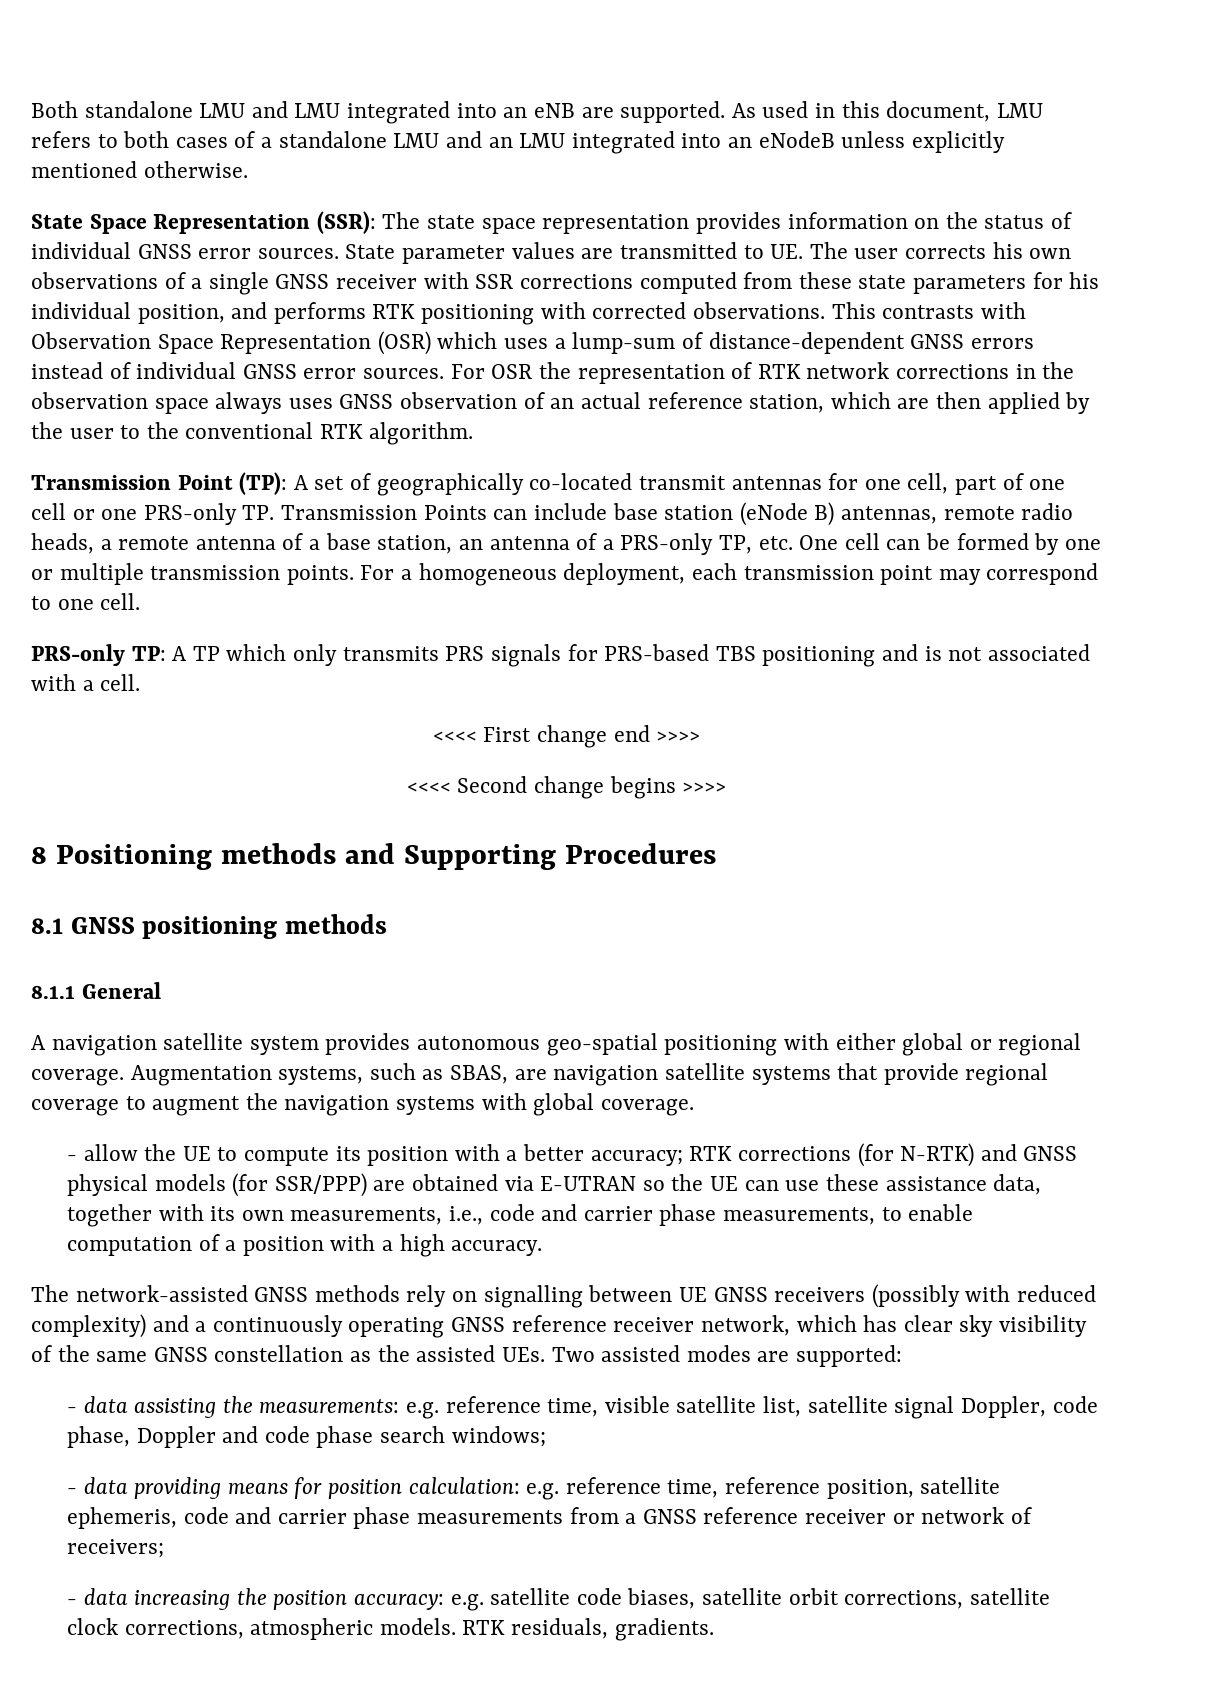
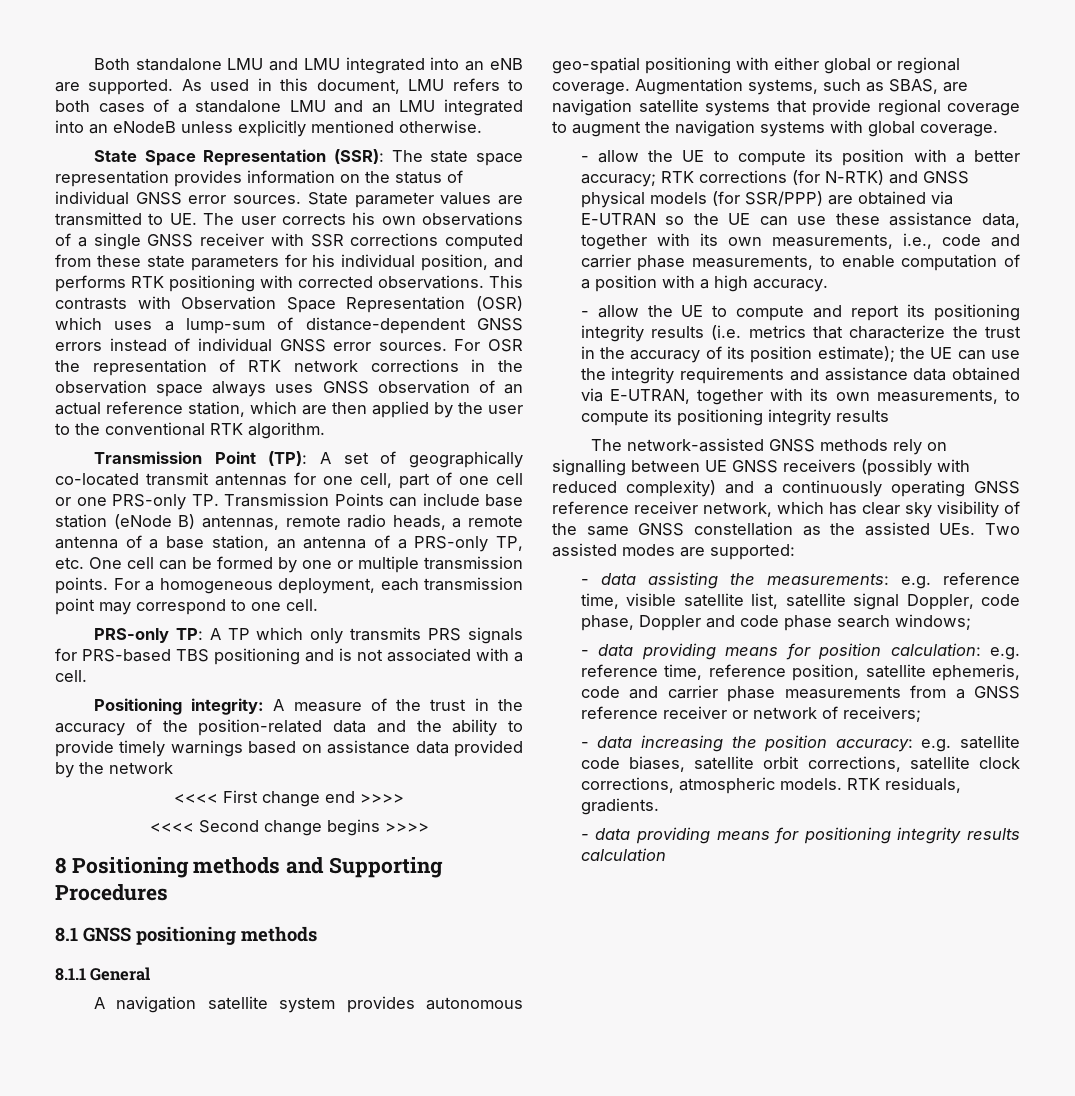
+ Positioning integrity: A measure of the trust in the accuracy of the position-related data and the ability to provide timely warnings based on assistance data provided by the network
+ - allow the UE to compute and report its positioning integrity results (i.e. metrics that characterize the trust in the accuracy of its position estimate); the UE can use the integrity requirements and assistance data obtained via E-UTRAN, together with its own measurements, to compute its positioning integrity results
+ - data providing means for positioning integrity results calculation

